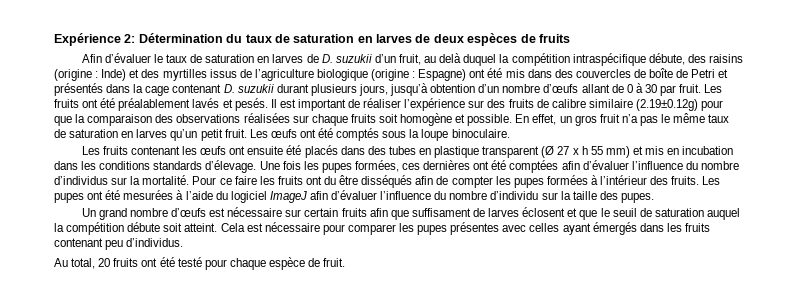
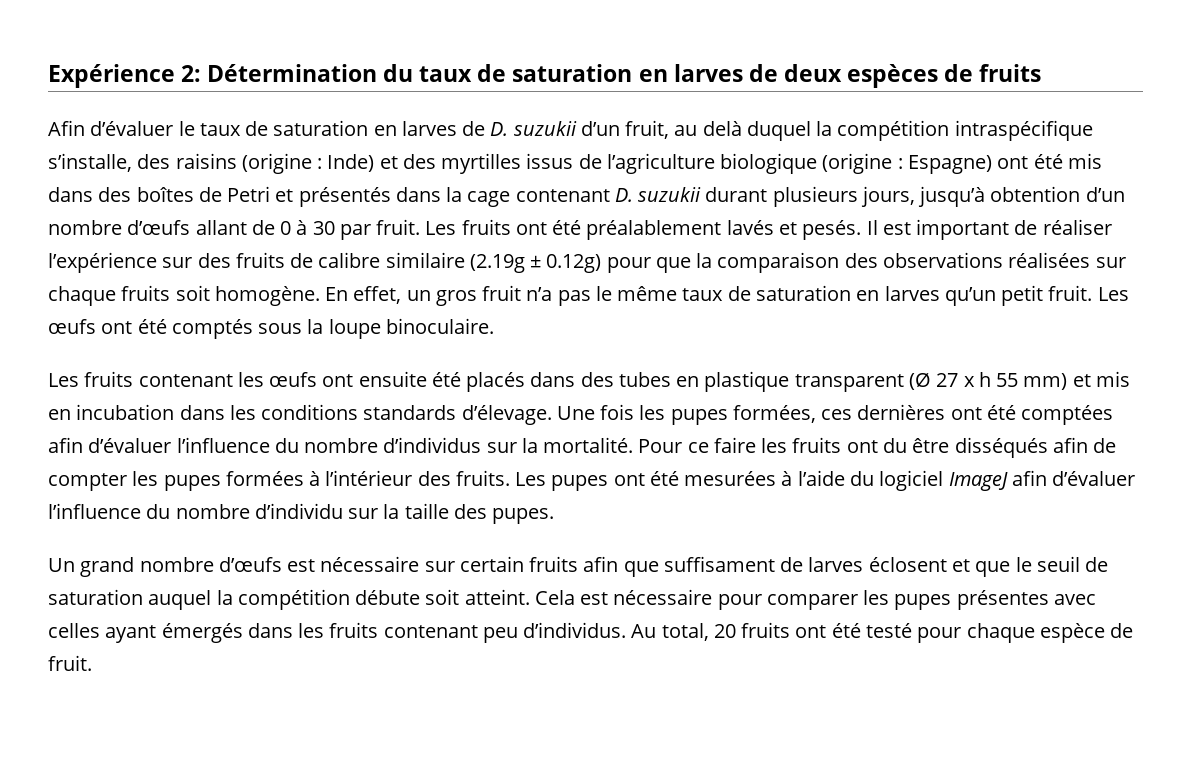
- Afin d’évaluer le taux de saturation en larves de D. suzukii d’un fruit, au delà duquel la compétition intraspécifique débute, des raisins (origine :
+ Afin d’évaluer le taux de saturation en larves de D. suzukii d’un fruit, au delà duquel la compétition intraspécifique s’installe, des raisins (origine :
- Espagne) ont été mis dans des couvercles de boîte de Petri et présentés dans la cage contenant D. suzukii durant plusieurs jours, jusqu’à obtention d’un nombre d’œufs allant de 0 à 30 par fruit.
+ Espagne) ont été mis dans des boîtes de Petri et présentés dans la cage contenant D. suzukii durant plusieurs jours, jusqu’à obtention d’un nombre d’œufs allant de 0 à 30 par fruit.
- Il est important de réaliser l’expérience sur des fruits de calibre similaire (2.19±0.12g) pour que la comparaison des observations réalisées sur chaque fruits soit homogène et possible.
+ Il est important de réaliser l’expérience sur des fruits de calibre similaire (2.19g ± 0.12g) pour que la comparaison des observations réalisées sur chaque fruits soit homogène.
- Cela est nécessaire pour comparer les pupes présentes avec celles ayant émergés dans les fruits contenant peu d’individus.
- Au total, 20 fruits ont été testé pour chaque espèce de fruit.
+ Cela est nécessaire pour comparer les pupes présentes avec celles ayant émergés dans les fruits contenant peu d’individus. Au total, 20 fruits ont été testé pour chaque espèce de fruit.

